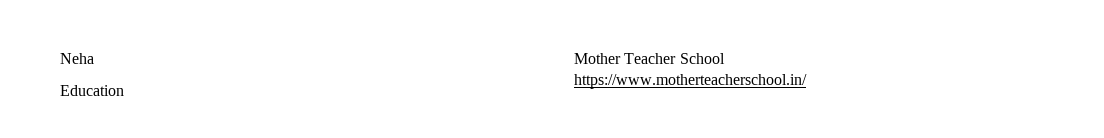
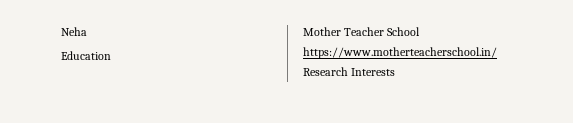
+ Research Interests

